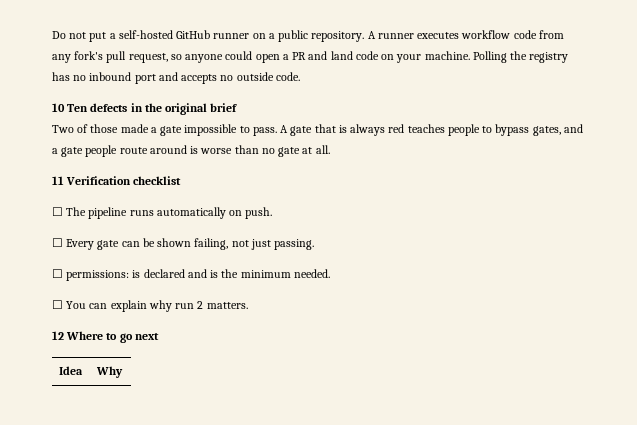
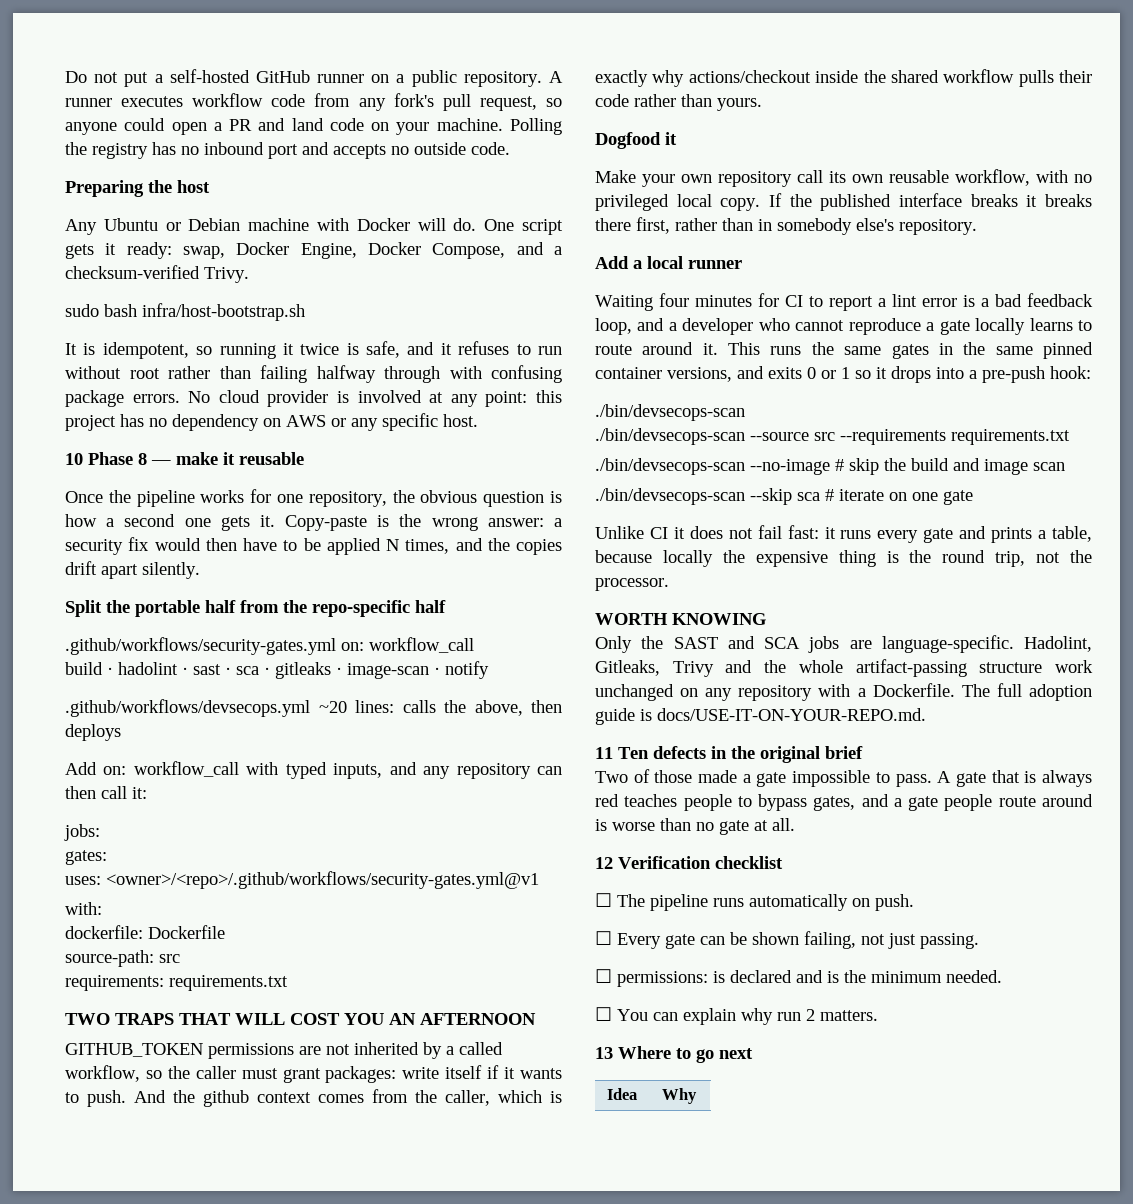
- 10 Ten defects in the original brief
+ Preparing the host
+ Any Ubuntu or Debian machine with Docker will do. One script gets it ready: swap, Docker Engine, Docker Compose, and a checksum-verified Trivy.
+ sudo bash infra/host-bootstrap.sh
+ It is idempotent, so running it twice is safe, and it refuses to run without root rather than failing halfway through with confusing package errors. No cloud provider is involved at any point: this project has no dependency on AWS or any specific host.
+ 10 Phase 8 — make it reusable
+ Once the pipeline works for one repository, the obvious question is how a second one gets it. Copy-paste is the wrong answer: a security fix would then have to be applied N times, and the copies drift apart silently.
+ Split the portable half from the repo-specific half
+ .github/workflows/security-gates.yml on: workflow_call
+ build · hadolint · sast · sca · gitleaks · image-scan · notify
+ .github/workflows/devsecops.yml ~20 lines: calls the above, then deploys
+ Add on: workflow_call with typed inputs, and any repository can then call it:
+ jobs:
+ gates:
+ uses: <owner>/<repo>/.github/workflows/security-gates.yml@v1
+ with:
+ dockerfile: Dockerfile
+ source-path: src
+ requirements: requirements.txt
+ TWO TRAPS THAT WILL COST YOU AN AFTERNOON
+ GITHUB_TOKEN permissions are not inherited by a called workflow, so the caller must grant packages: write itself if it wants to push. And the github context comes from the caller, which is exactly why actions/checkout inside the shared workflow pulls their code rather than yours.
+ Dogfood it
+ Make your own repository call its own reusable workflow, with no privileged local copy. If the published interface breaks it breaks there first, rather than in somebody else's repository.
+ Add a local runner
+ Waiting four minutes for CI to report a lint error is a bad feedback loop, and a developer who cannot reproduce a gate locally learns to route around it. This runs the same gates in the same pinned container versions, and exits 0 or 1 so it drops into a pre-push hook:
+ ./bin/devsecops-scan
+ ./bin/devsecops-scan --source src --requirements requirements.txt
+ ./bin/devsecops-scan --no-image # skip the build and image scan
+ ./bin/devsecops-scan --skip sca # iterate on one gate
+ Unlike CI it does not fail fast: it runs every gate and prints a table, because locally the expensive thing is the round trip, not the processor.
+ WORTH KNOWING
+ Only the SAST and SCA jobs are language-specific. Hadolint, Gitleaks, Trivy and the whole artifact-passing structure work unchanged on any repository with a Dockerfile. The full adoption guide is docs/USE-IT-ON-YOUR-REPO.md.
+ 11 Ten defects in the original brief
- 11 Verification checklist
+ 12 Verification checklist
- 12 Where to go next
+ 13 Where to go next

